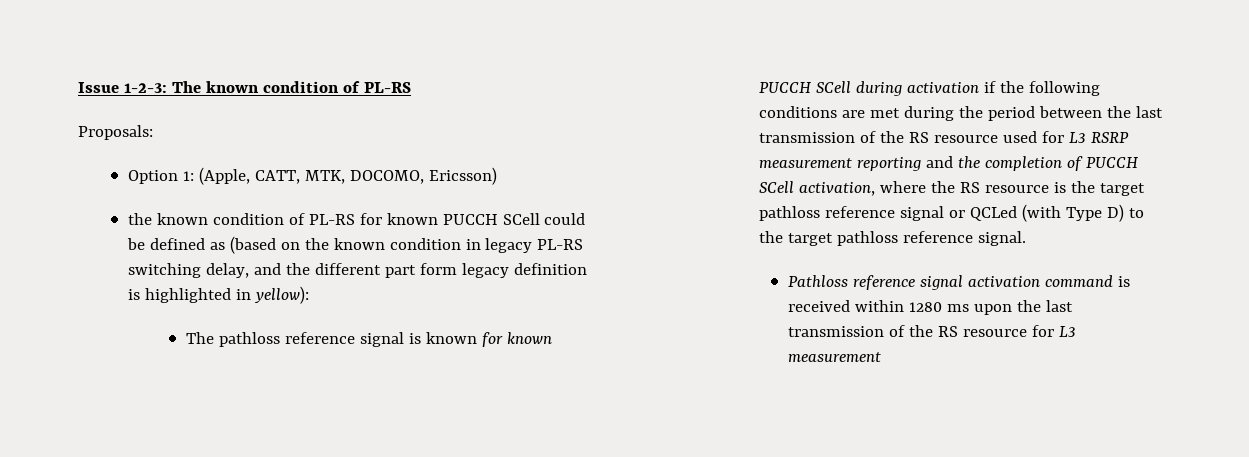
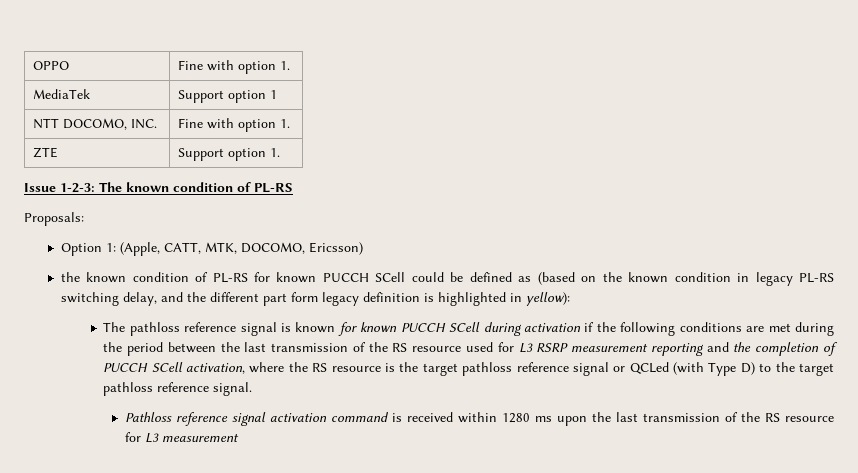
+ OPPO | Fine with option 1.
+ MediaTek | Support option 1
+ NTT DOCOMO, INC. | Fine with option 1.
+ ZTE | Support option 1.

